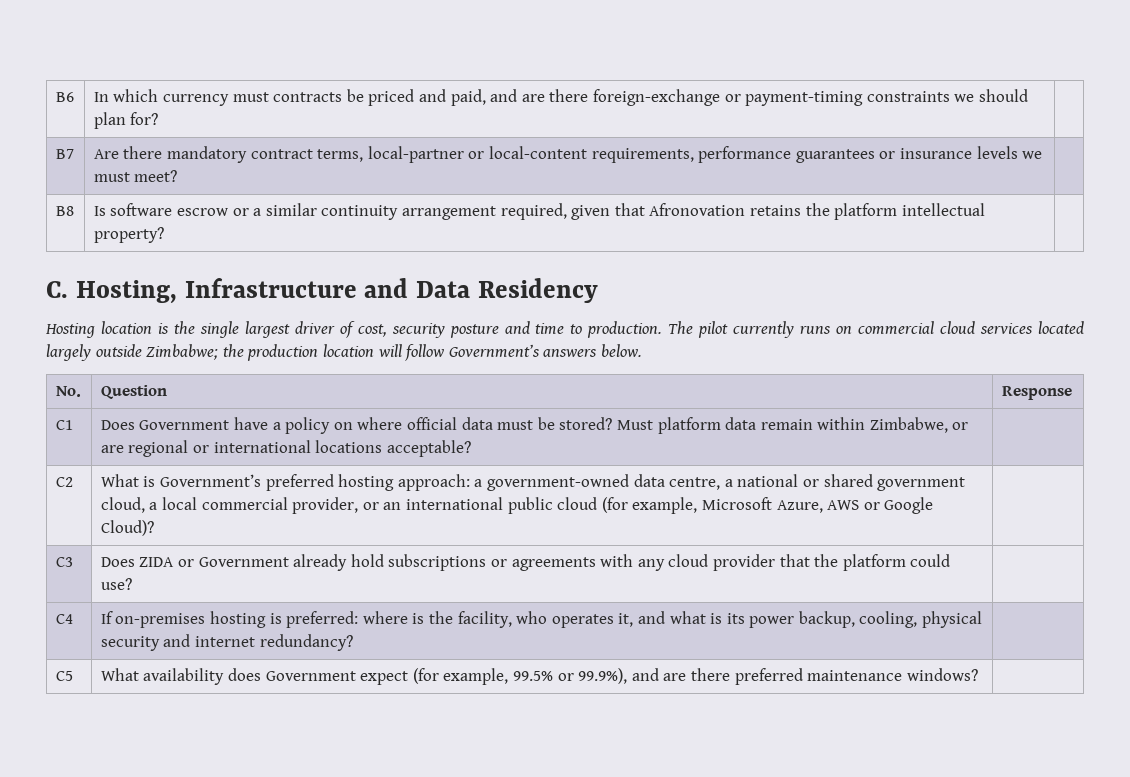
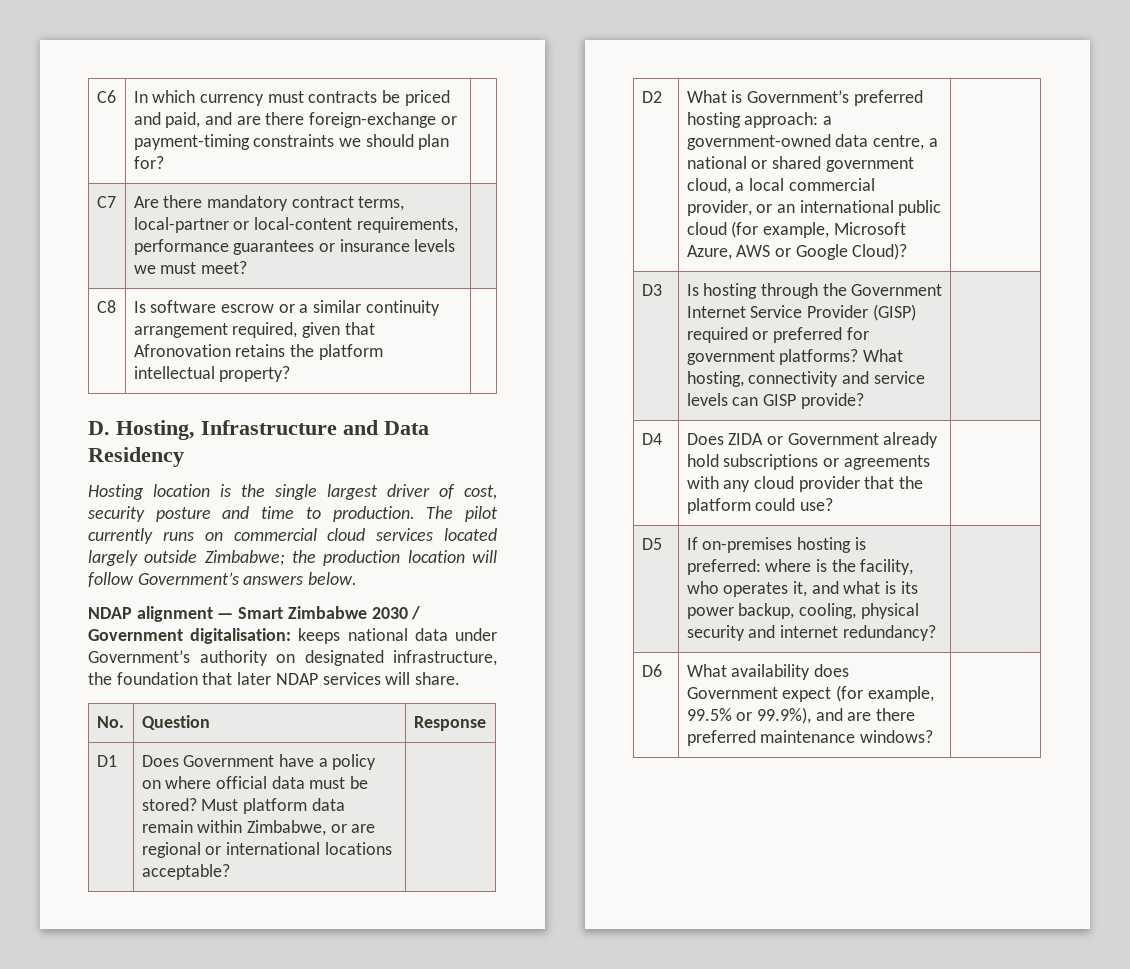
- B6 | In which currency must contracts be priced and paid, and are there foreign-exchange or payment-timing constraints we should plan for? |
+ C6 | In which currency must contracts be priced and paid, and are there foreign-exchange or payment-timing constraints we should plan for? |
- B7 | Are there mandatory contract terms, local-partner or local-content requirements, performance guarantees or insurance levels we must meet? |
+ C7 | Are there mandatory contract terms, local-partner or local-content requirements, performance guarantees or insurance levels we must meet? |
- B8 | Is software escrow or a similar continuity arrangement required, given that Afronovation retains the platform intellectual property? |
+ C8 | Is software escrow or a similar continuity arrangement required, given that Afronovation retains the platform intellectual property? |
- C. Hosting, Infrastructure and Data Residency
+ D. Hosting, Infrastructure and Data Residency
+ NDAP alignment — Smart Zimbabwe 2030 / Government digitalisation: keeps national data under Government’s authority on designated infrastructure, the foundation that later NDAP services will share.
- C1 | Does Government have a policy on where official data must be stored? Must platform data remain within Zimbabwe, or are regional or international locations acceptable? |
+ D1 | Does Government have a policy on where official data must be stored? Must platform data remain within Zimbabwe, or are regional or international locations acceptable? |
- C2 | What is Government’s preferred hosting approach: a government-owned data centre, a national or shared government cloud, a local commercial provider, or an international public cloud (for example, Microsoft Azure, AWS or Google Cloud)? |
+ D2 | What is Government’s preferred hosting approach: a government-owned data centre, a national or shared government cloud, a local commercial provider, or an international public cloud (for example, Microsoft Azure, AWS or Google Cloud)? |
- C3 | Does ZIDA or Government already hold subscriptions or agreements with any cloud provider that the platform could use? |
+ D3 | Is hosting through the Government Internet Service Provider (GISP) required or preferred for government platforms? What hosting, connectivity and service levels can GISP provide? |
+ D4 | Does ZIDA or Government already hold subscriptions or agreements with any cloud provider that the platform could use? |
- C4 | If on-premises hosting is preferred: where is the facility, who operates it, and what is its power backup, cooling, physical security and internet redundancy? |
+ D5 | If on-premises hosting is preferred: where is the facility, who operates it, and what is its power backup, cooling, physical security and internet redundancy? |
- C5 | What availability does Government expect (for example, 99.5% or 99.9%), and are there preferred maintenance windows? |
+ D6 | What availability does Government expect (for example, 99.5% or 99.9%), and are there preferred maintenance windows? |

